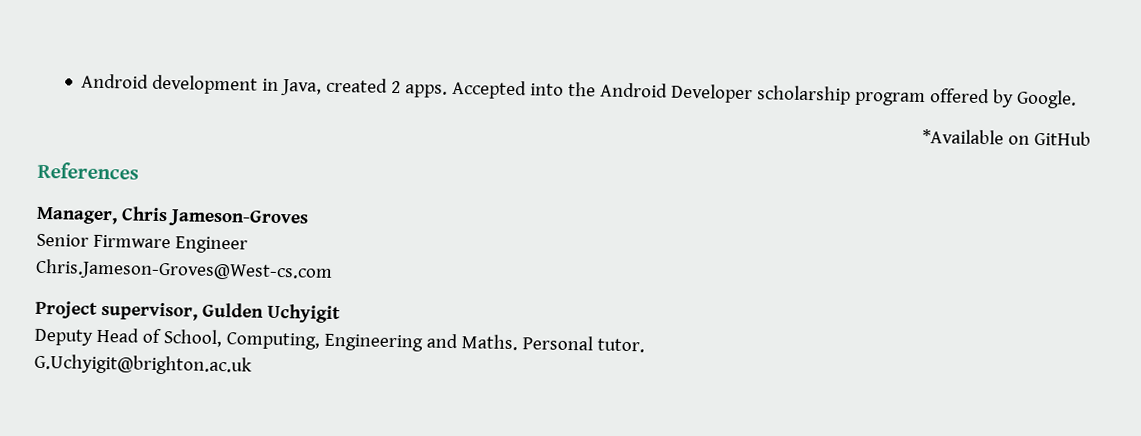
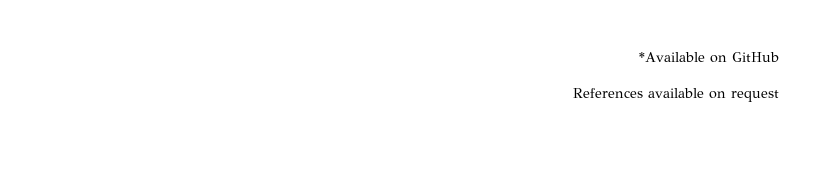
- Android development in Java, created 2 apps. Accepted into the Android Developer scholarship program offered by Google.
  *Available on GitHub
- References
- Manager, Chris Jameson-Groves
- Senior Firmware Engineer
- Chris.Jameson-Groves@West-cs.com
- Project supervisor, Gulden Uchyigit
- Deputy Head of School, Computing, Engineering and Maths. Personal tutor.
- G.Uchyigit@brighton.ac.uk
+ References available on request

